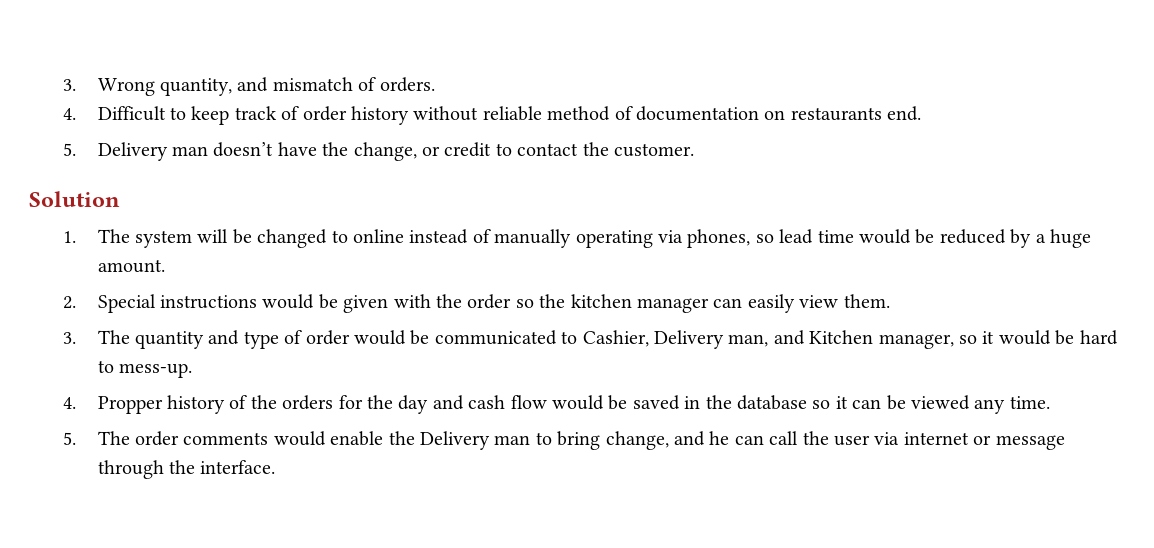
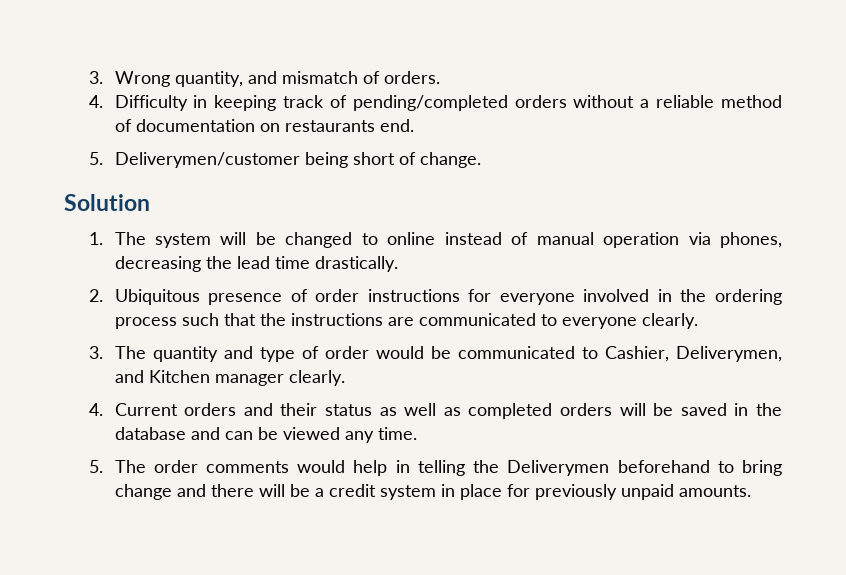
- 4. Difficult to keep track of order history without reliable method of documentation on restaurants end.
+ 4. Difficulty in keeping track of pending/completed orders without a reliable method of documentation on restaurants end.
- 5. Delivery man doesn’t have the change, or credit to contact the customer.
+ 5. Deliverymen/customer being short of change.
- 1. The system will be changed to online instead of manually operating via phones, so lead time would be reduced by a huge amount.
- 2. Special instructions would be given with the order so the kitchen manager can easily view them.
+ 1. The system will be changed to online instead of manual operation via phones, decreasing the lead time drastically.
+ 2. Ubiquitous presence of order instructions for everyone involved in the ordering process such that the instructions are communicated to everyone clearly.
- 3. The quantity and type of order would be communicated to Cashier, Delivery man, and Kitchen manager, so it would be hard to mess-up.
- 4. Propper history of the orders for the day and cash flow would be saved in the database so it can be viewed any time.
+ 3. The quantity and type of order would be communicated to Cashier, Deliverymen, and Kitchen manager clearly.
+ 4. Current orders and their status as well as completed orders will be saved in the database and can be viewed any time.
- 5. The order comments would enable the Delivery man to bring change, and he can call the user via internet or message through the interface.
+ 5. The order comments would help in telling the Deliverymen beforehand to bring change and there will be a credit system in place for previously unpaid amounts.

